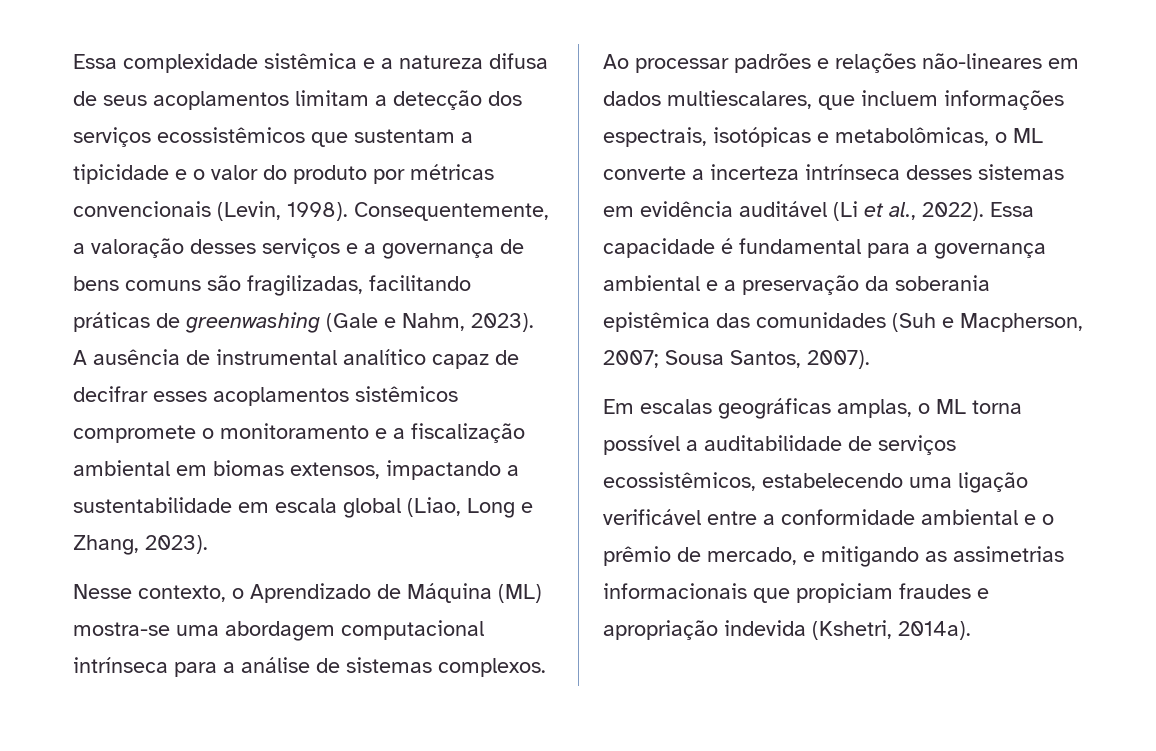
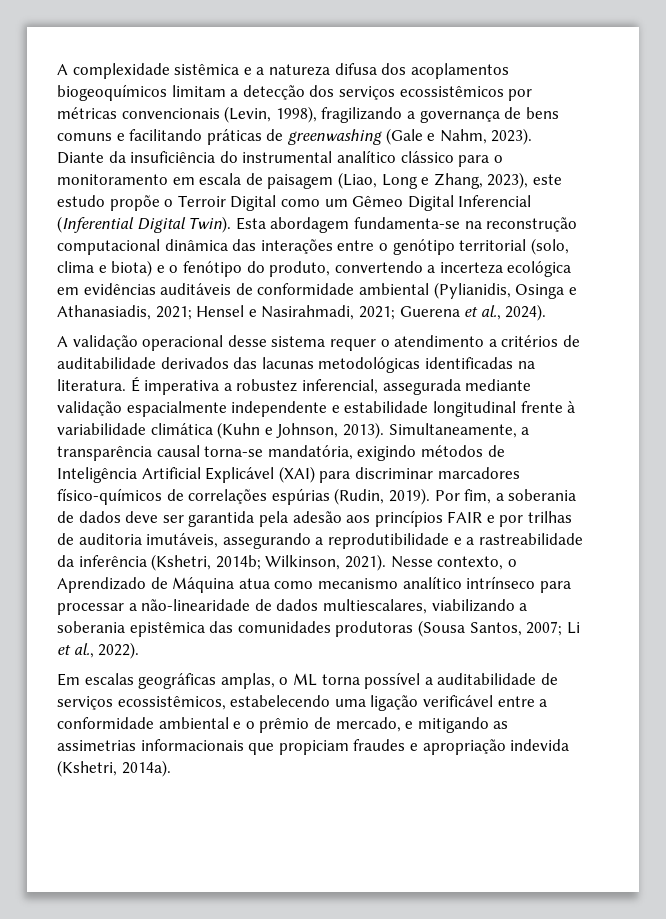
- Essa complexidade sistêmica e a natureza difusa de seus acoplamentos limitam a detecção dos serviços ecossistêmicos que sustentam a tipicidade e o valor do produto por métricas convencionais (Levin, 1998). Consequentemente, a valoração desses serviços e a governança de bens comuns são fragilizadas, facilitando práticas de greenwashing (Gale e Nahm, 2023).
+ A complexidade sistêmica e a natureza difusa dos acoplamentos biogeoquímicos limitam a detecção dos serviços ecossistêmicos por métricas convencionais (Levin, 1998), fragilizando a governança de bens comuns e facilitando práticas de greenwashing (Gale e Nahm, 2023).
- A ausência de instrumental analítico capaz de decifrar esses acoplamentos sistêmicos compromete o monitoramento e a fiscalização ambiental em biomas extensos, impactando a sustentabilidade em escala global (Liao, Long e Zhang, 2023).
- Nesse contexto, o Aprendizado de Máquina (ML) mostra-se uma abordagem computacional intrínseca para a análise de sistemas complexos. Ao processar padrões e relações não-lineares em dados multiescalares, que incluem informações espectrais, isotópicas e metabolômicas, o ML converte a incerteza intrínseca desses sistemas em evidência auditável (Li et al., 2022). Essa capacidade é fundamental para a governança ambiental e a preservação da soberania epistêmica das comunidades (Suh e Macpherson, 2007; Sousa Santos, 2007).
+ Diante da insuficiência do instrumental analítico clássico para o monitoramento em escala de paisagem (Liao, Long e Zhang, 2023), este estudo propõe o Terroir Digital como um Gêmeo Digital Inferencial (Inferential Digital Twin). Esta abordagem fundamenta-se na reconstrução computacional dinâmica das interações entre o genótipo territorial (solo, clima e biota) e o fenótipo do produto, convertendo a incerteza ecológica em evidências auditáveis de conformidade ambiental (Pylianidis, Osinga e Athanasiadis, 2021; Hensel e Nasirahmadi, 2021; Guerena et al., 2024).
+ A validação operacional desse sistema requer o atendimento a critérios de auditabilidade derivados das lacunas metodológicas identificadas na literatura. É imperativa a robustez inferencial, assegurada mediante validação espacialmente independente e estabilidade longitudinal frente à variabilidade climática (Kuhn e Johnson, 2013). Simultaneamente, a transparência causal torna-se mandatória, exigindo métodos de Inteligência Artificial Explicável (XAI) para discriminar marcadores físico-químicos de correlações espúrias (Rudin, 2019). Por fim, a soberania de dados deve ser garantida pela adesão aos princípios FAIR e por trilhas de auditoria imutáveis, assegurando a reprodutibilidade e a rastreabilidade da inferência (Kshetri, 2014b; Wilkinson, 2021). Nesse contexto, o Aprendizado de Máquina atua como mecanismo analítico intrínseco para processar a não-linearidade de dados multiescalares, viabilizando a soberania epistêmica das comunidades produtoras (Sousa Santos, 2007; Li et al., 2022).

